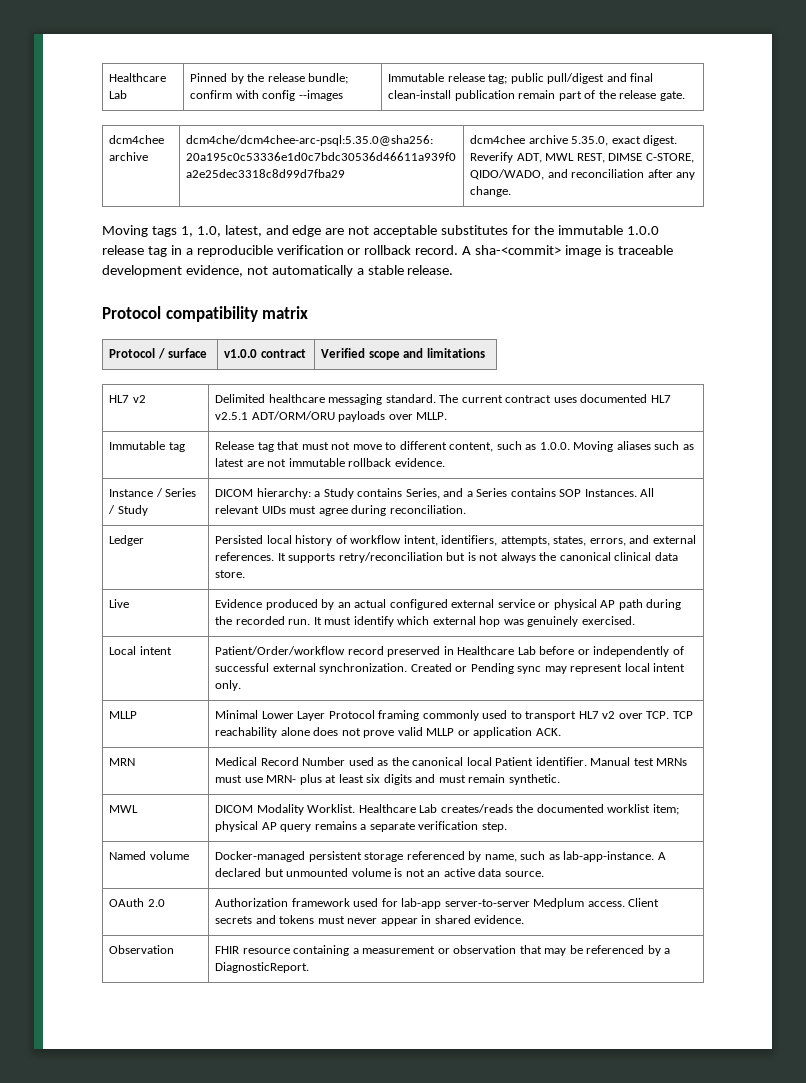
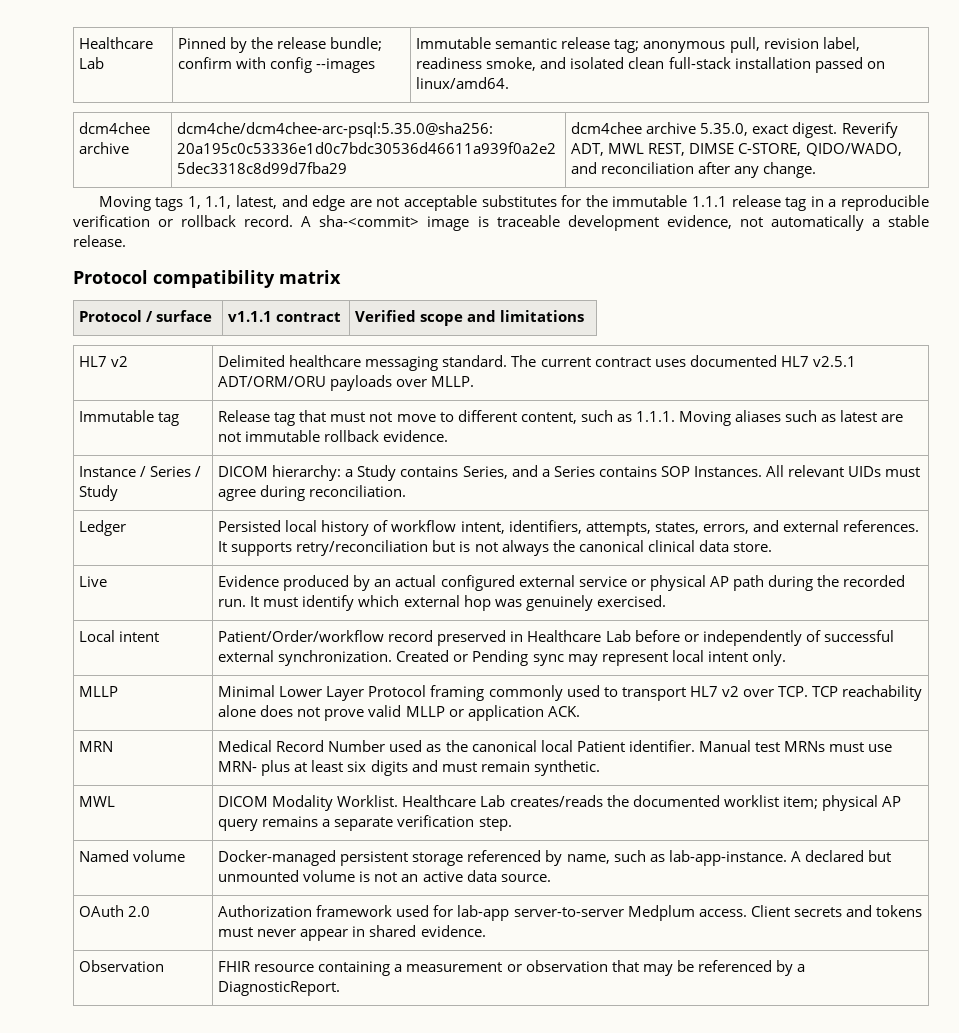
- Healthcare Lab | Pinned by the release bundle; confirm with config --images | Immutable release tag; public pull/digest and final clean-install publication remain part of the release gate.
+ Healthcare Lab | Pinned by the release bundle; confirm with config --images | Immutable semantic release tag; anonymous pull, revision label, readiness smoke, and isolated clean full-stack installation passed on linux/amd64.
- Moving tags 1, 1.0, latest, and edge are not acceptable substitutes for the immutable 1.0.0 release tag in a reproducible verification or rollback record.
+ Moving tags 1, 1.1, latest, and edge are not acceptable substitutes for the immutable 1.1.1 release tag in a reproducible verification or rollback record.
- Protocol / surface | v1.0.0 contract | Verified scope and limitations
+ Protocol / surface | v1.1.1 contract | Verified scope and limitations
- Immutable tag | Release tag that must not move to different content, such as 1.0.0. Moving aliases such as latest are not immutable rollback evidence.
+ Immutable tag | Release tag that must not move to different content, such as 1.1.1. Moving aliases such as latest are not immutable rollback evidence.

